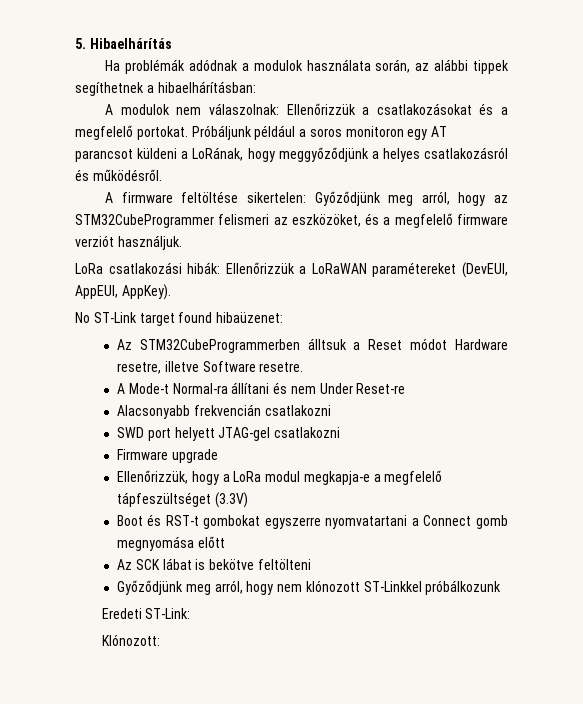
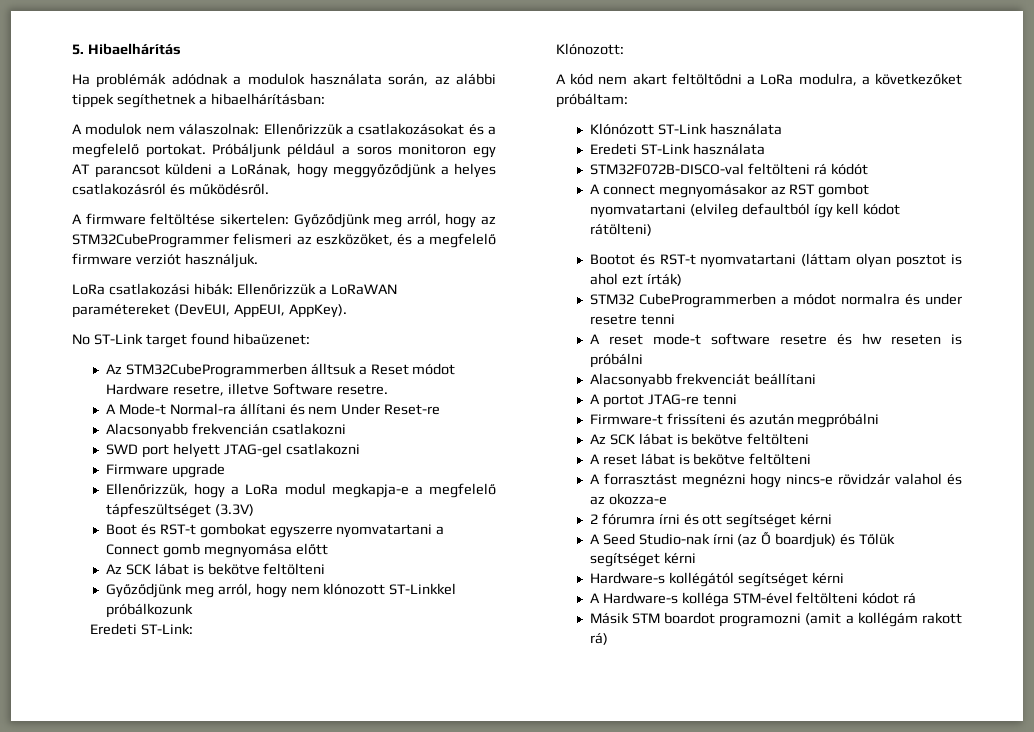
+ A kód nem akart feltöltődni a LoRa modulra, a következőket próbáltam:
+ Klónózott ST-Link használata
+ Eredeti ST-Link használata
+ STM32F072B-DISCO-val feltölteni rá kódót
+ A connect megnyomásakor az RST gombot nyomvatartani (elvileg defaultból így kell kódot rátölteni)
+ Bootot és RST-t nyomvatartani (láttam olyan posztot is ahol ezt írták)
+ STM32 CubeProgrammerben a módot normalra és under resetre tenni
+ A reset mode-t software resetre és hw reseten is próbálni
+ Alacsonyabb frekvenciát beállítani
+ A portot JTAG-re tenni
+ Firmware-t frissíteni és azután megpróbálni
+ Az SCK lábat is bekötve feltölteni
+ A reset lábat is bekötve feltölteni
+ A forrasztást megnézni hogy nincs-e rövidzár valahol és az okozza-e
+ 2 fórumra írni és ott segítséget kérni
+ A Seed Studio-nak írni (az Ő boardjuk) és Tőlük segítséget kérni
+ Hardware-s kollégától segítséget kérni
+ A Hardware-s kolléga STM-ével feltölteni kódot rá
+ Másik STM boardot programozni (amit a kollégám rakott rá)

